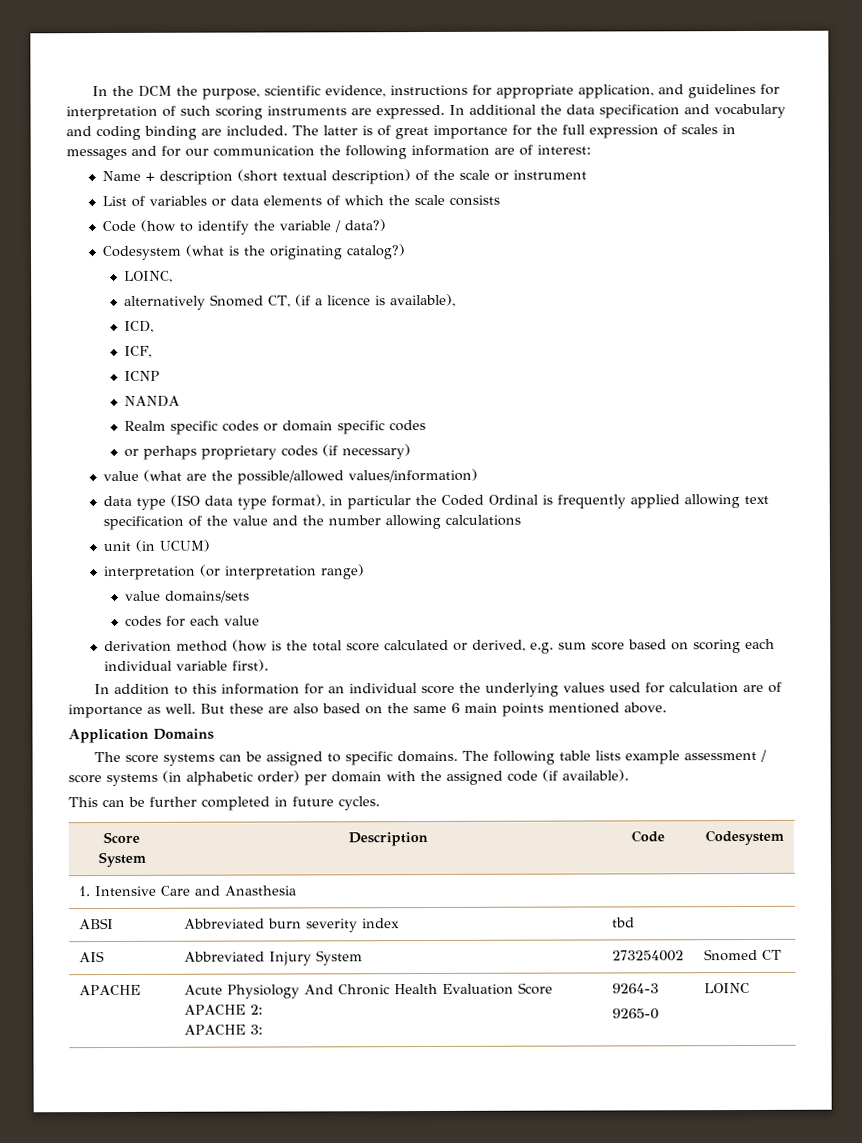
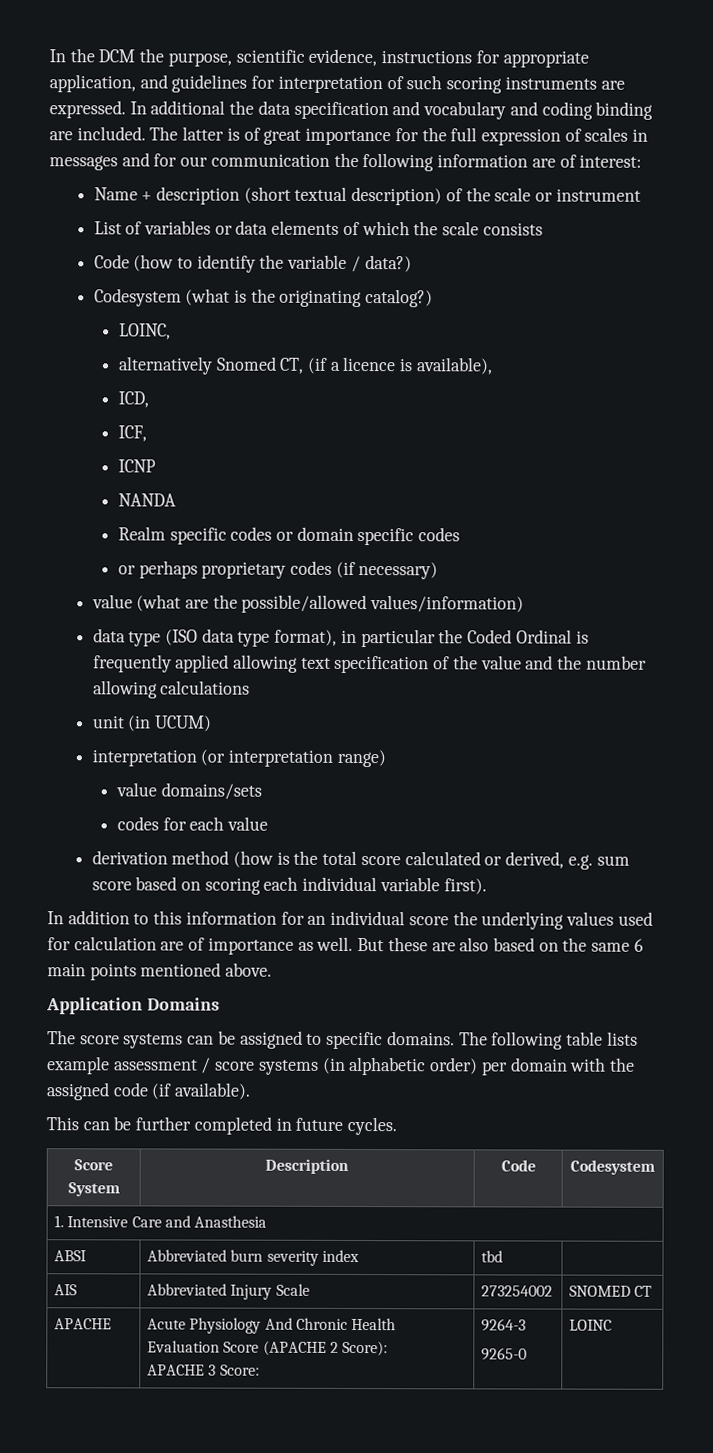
- AIS | Abbreviated Injury System | 273254002 | Snomed CT
+ AIS | Abbreviated Injury Scale | 273254002 | SNOMED CT
- APACHE | Acute Physiology And Chronic Health Evaluation Score APACHE 2:
- APACHE 3: | 9264-3
+ APACHE | Acute Physiology And Chronic Health Evaluation Score (APACHE 2 Score):
+ APACHE 3 Score: | 9264-3

